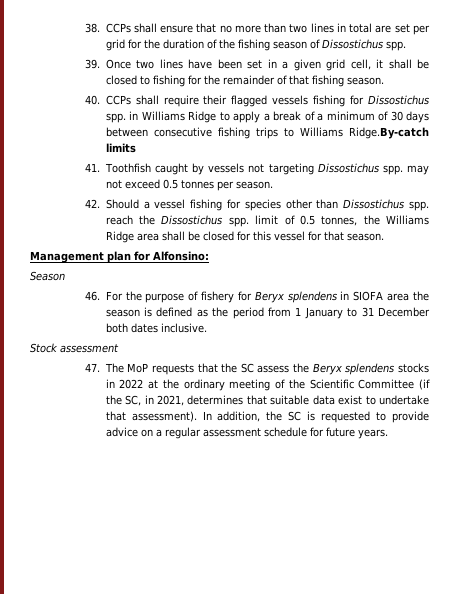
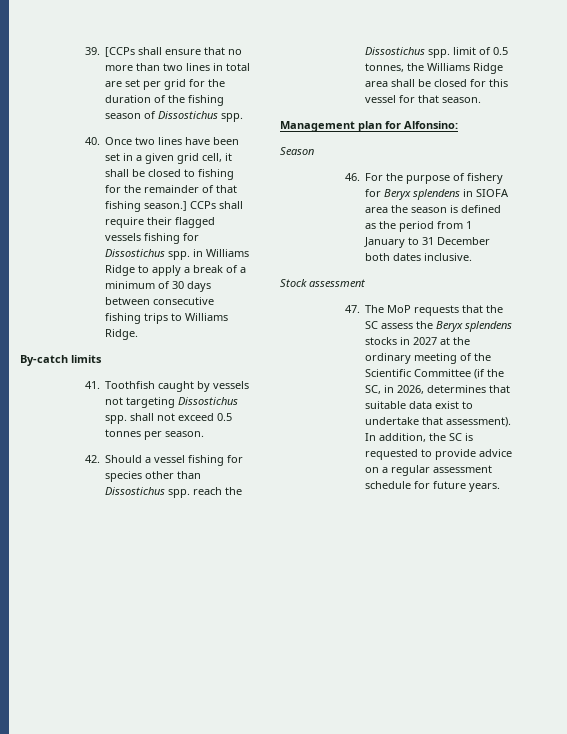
- 38. CCPs shall ensure that no more than two lines in total are set per grid for the duration of the fishing season of Dissostichus spp.
+ 39. [CCPs shall ensure that no more than two lines in total are set per grid for the duration of the fishing season of Dissostichus spp.
- 39. Once two lines have been set in a given grid cell, it shall be closed to fishing for the remainder of that fishing season.
- 40. CCPs shall require their flagged vessels fishing for Dissostichus spp. in Williams Ridge to apply a break of a minimum of 30 days between consecutive fishing trips to Williams Ridge.By-catch limits
+ 40. Once two lines have been set in a given grid cell, it shall be closed to fishing for the remainder of that fishing season.] CCPs shall require their flagged vessels fishing for Dissostichus spp. in Williams Ridge to apply a break of a minimum of 30 days between consecutive fishing trips to Williams Ridge.
+ By-catch limits
- 41. Toothfish caught by vessels not targeting Dissostichus spp. may not exceed 0.5 tonnes per season.
+ 41. Toothfish caught by vessels not targeting Dissostichus spp. shall not exceed 0.5 tonnes per season.
- 47. The MoP requests that the SC assess the Beryx splendens stocks in 2022 at the ordinary meeting of the Scientific Committee (if the SC, in 2021, determines that suitable data exist to undertake that assessment).
+ 47. The MoP requests that the SC assess the Beryx splendens stocks in 2027 at the ordinary meeting of the Scientific Committee (if the SC, in 2026, determines that suitable data exist to undertake that assessment).

